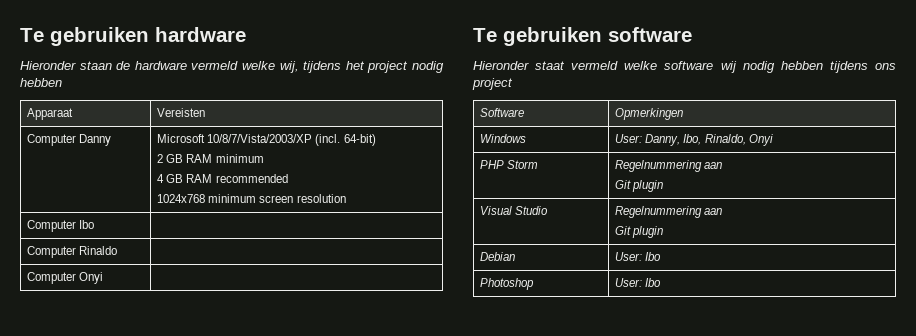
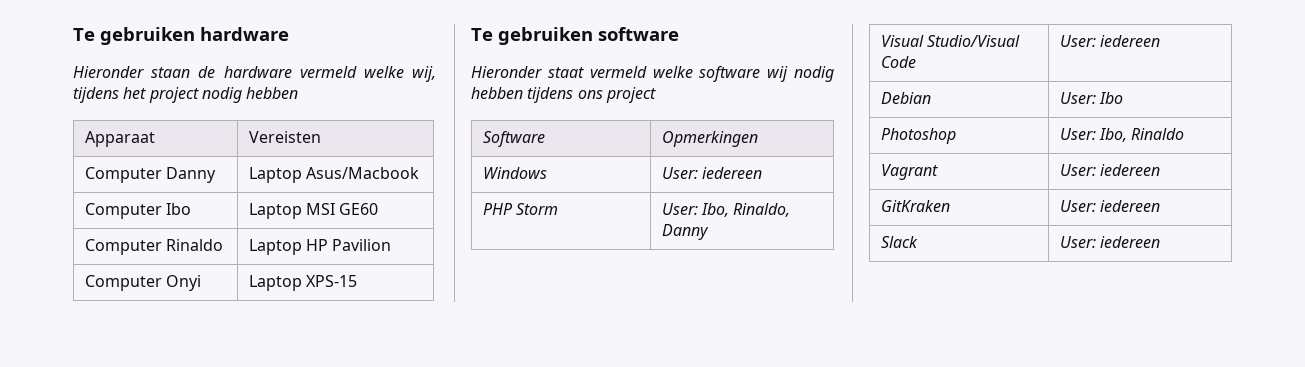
- Computer Danny | Microsoft 10/8/7/Vista/2003/XP (incl. 64-bit)
- 2 GB RAM minimum
- 4 GB RAM recommended
- 1024x768 minimum screen resolution
+ Computer Danny | Laptop Asus/Macbook
- Computer Ibo |
+ Computer Ibo | Laptop MSI GE60
- Computer Rinaldo |
+ Computer Rinaldo | Laptop HP Pavilion
- Computer Onyi |
+ Computer Onyi | Laptop XPS-15
- Windows | User: Danny, Ibo, Rinaldo, Onyi
- PHP Storm | Regelnummering aan
- Git plugin
- Visual Studio | Regelnummering aan
- Git plugin
+ Windows | User: iedereen
+ PHP Storm | User: Ibo, Rinaldo, Danny
+ Visual Studio/Visual Code | User: iedereen
- Photoshop | User: Ibo
+ Photoshop | User: Ibo, Rinaldo
+ Vagrant | User: iedereen
+ GitKraken | User: iedereen
+ Slack | User: iedereen

